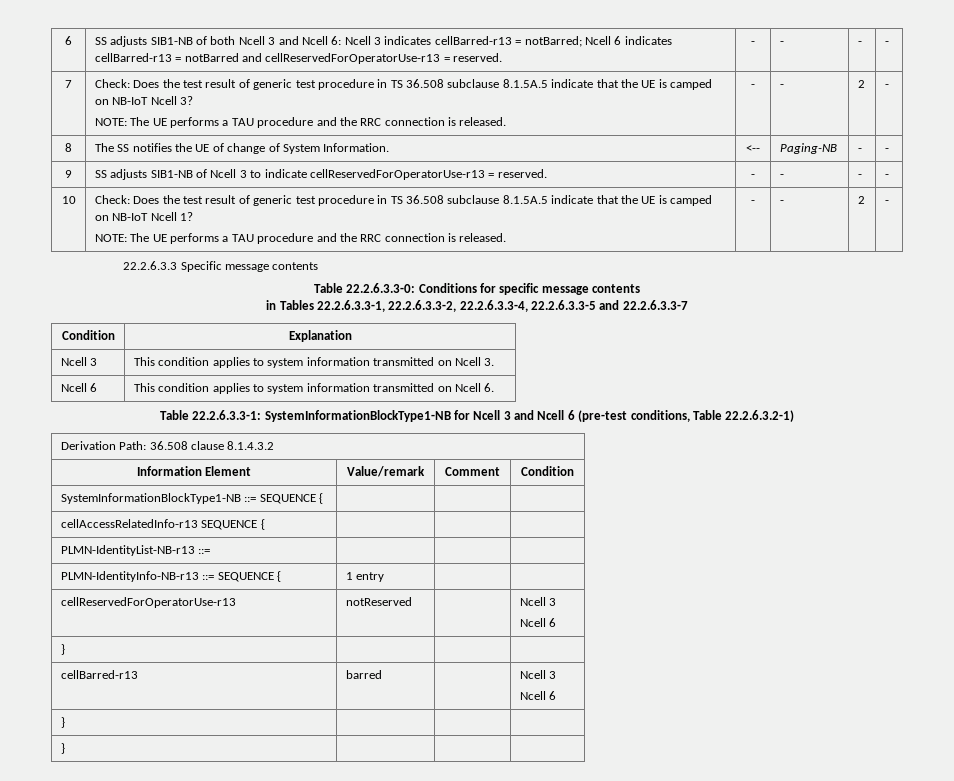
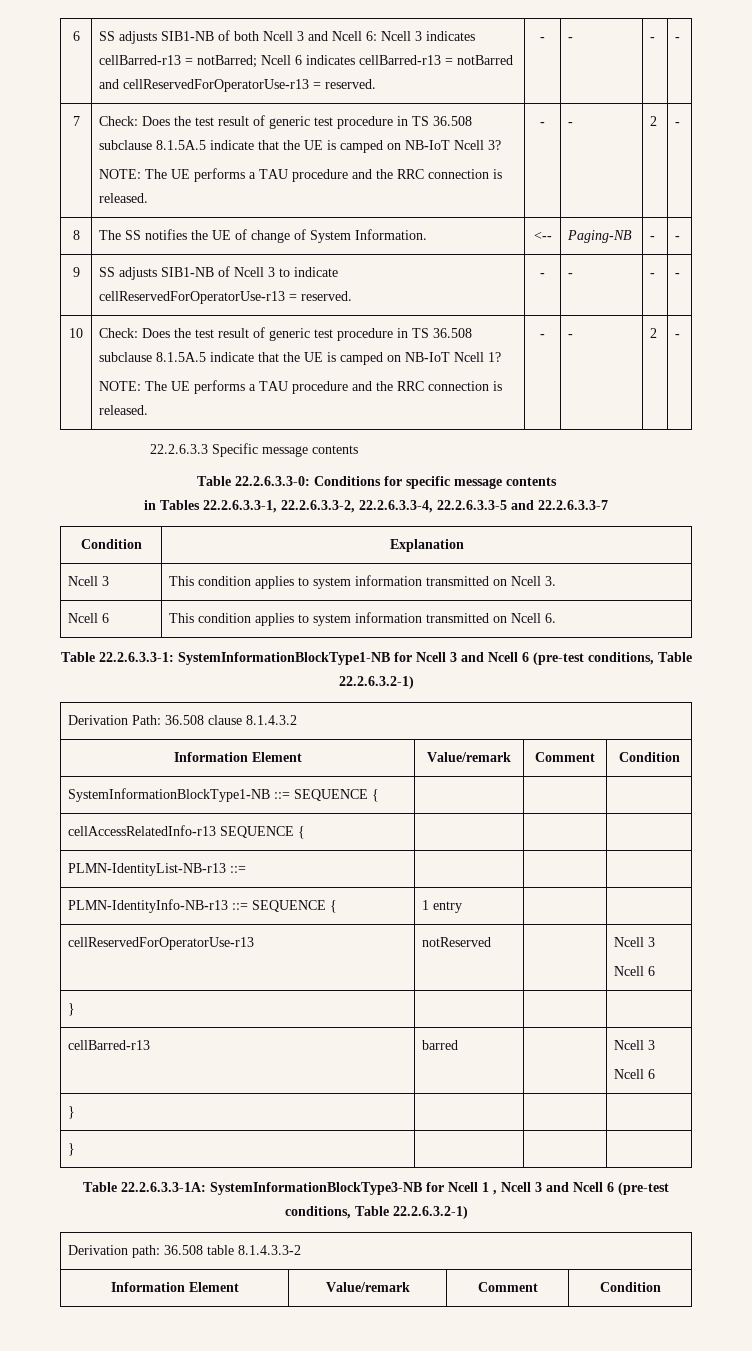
+ Table 22.2.6.3.3-1A: SystemInformationBlockType3-NB for Ncell 1 , Ncell 3 and Ncell 6 (pre-test conditions, Table 22.2.6.3.2-1)
+ Derivation path: 36.508 table 8.1.4.3.3-2
+ Information Element | Value/remark | Comment | Condition

